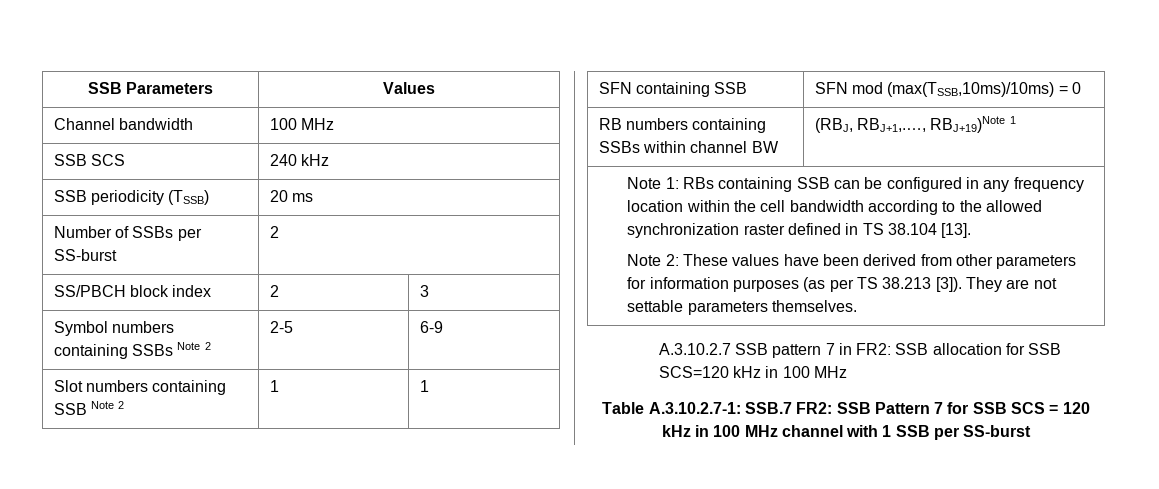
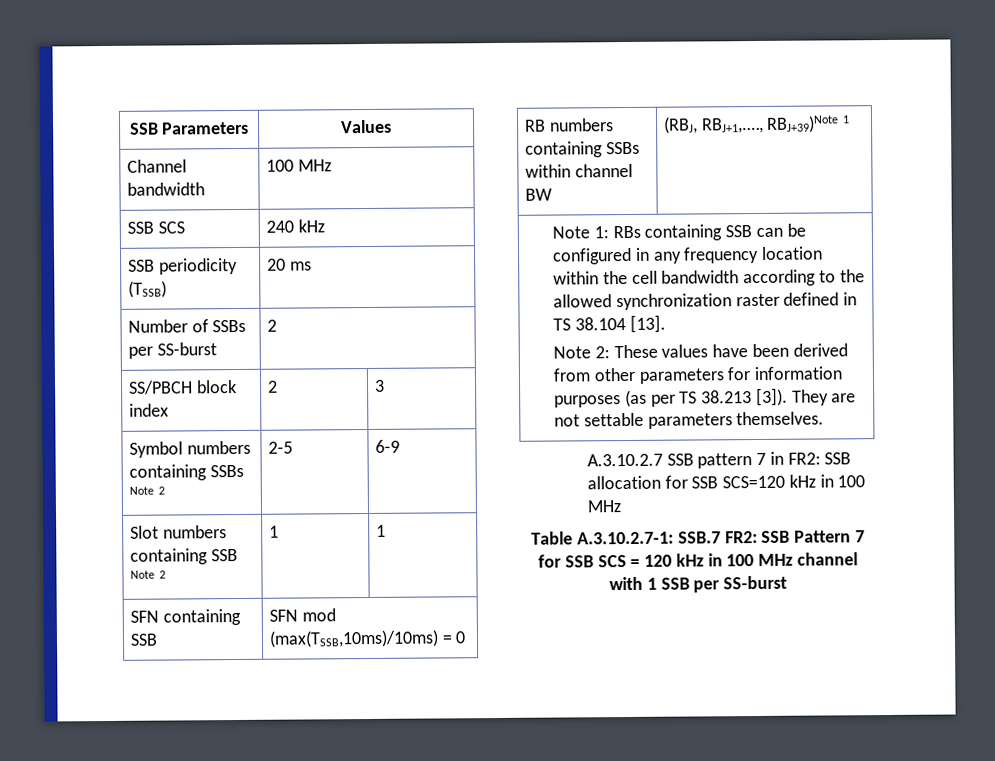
- RB numbers containing SSBs within channel BW | (RBJ, RBJ+1,.…, RBJ+19)Note 1
+ RB numbers containing SSBs within channel BW | (RBJ, RBJ+1,.…, RBJ+39)Note 1

